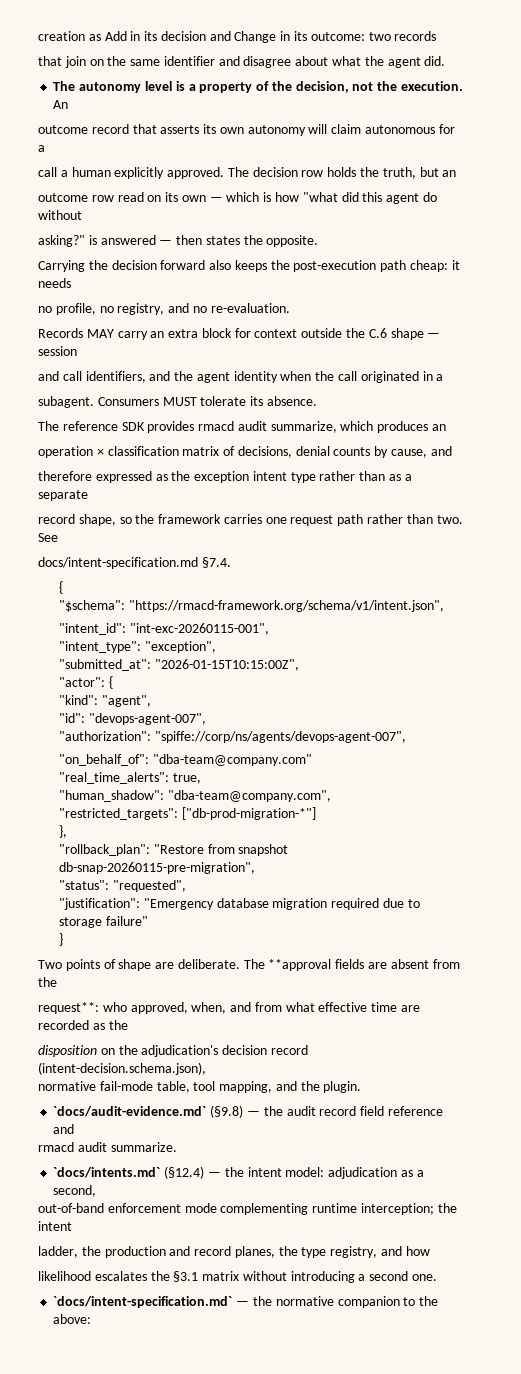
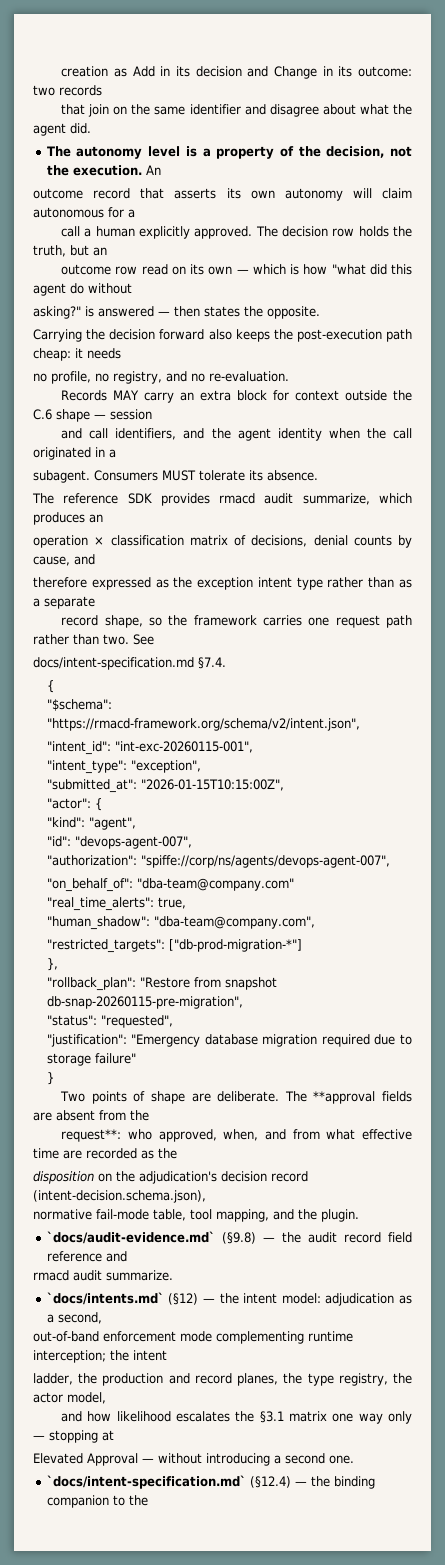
- "$schema": "https://rmacd-framework.org/schema/v1/intent.json",
+ "$schema": "https://rmacd-framework.org/schema/v2/intent.json",
- `docs/intents.md` (§12.4) — the intent model: adjudication as a second,
+ `docs/intents.md` (§12) — the intent model: adjudication as a second,
- ladder, the production and record planes, the type registry, and how
- likelihood escalates the §3.1 matrix without introducing a second one.
+ ladder, the production and record planes, the type registry, the actor model,
+ and how likelihood escalates the §3.1 matrix one way only — stopping at
+ Elevated Approval — without introducing a second one.
- `docs/intent-specification.md` — the normative companion to the above:
+ `docs/intent-specification.md` (§12.4) — the binding companion to the

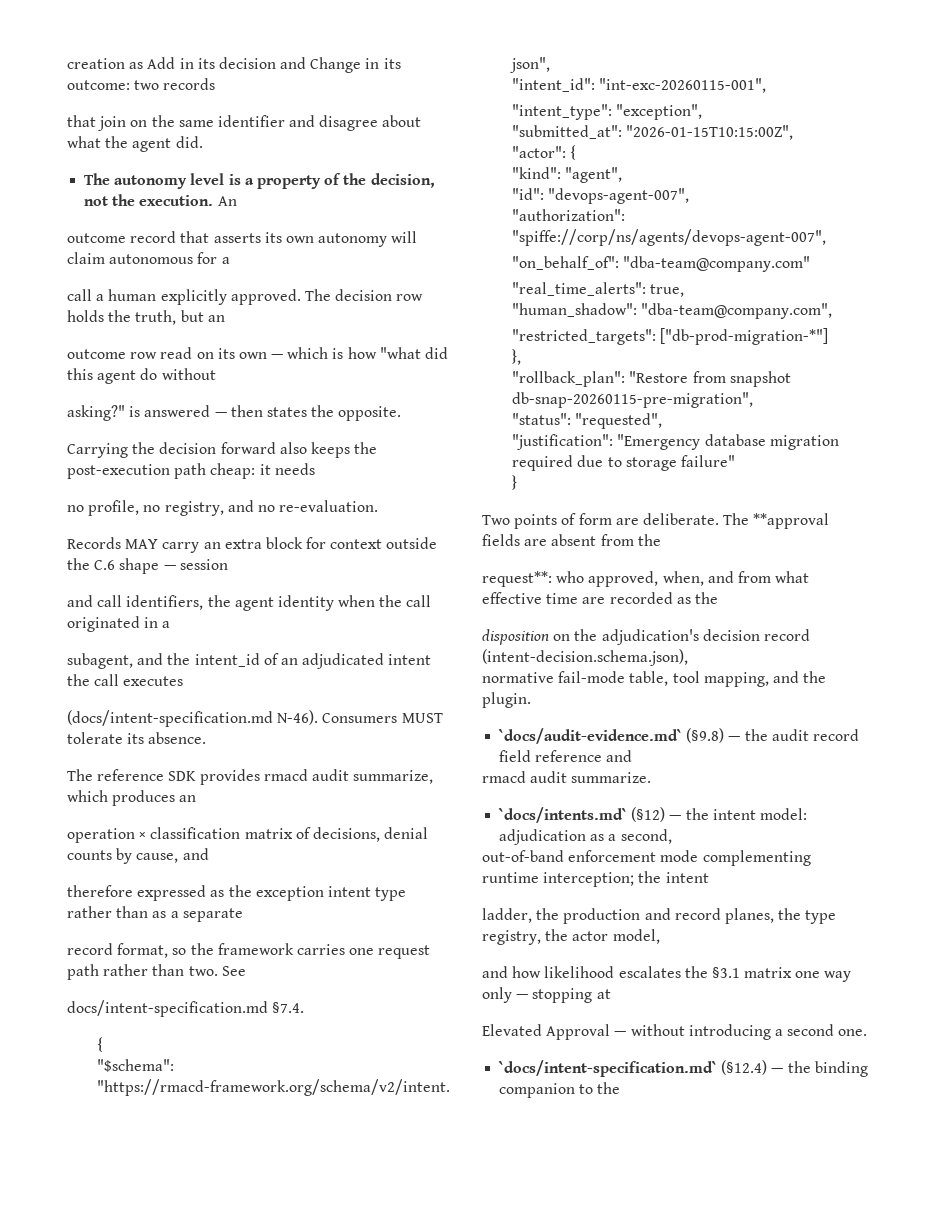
- and call identifiers, and the agent identity when the call originated in a
+ and call identifiers, the agent identity when the call originated in a
- subagent.
+ subagent, and the intent_id of an adjudicated intent the call executes
+ (docs/intent-specification.md N-46).
- record shape, so the framework carries one request path rather than two.
+ record format, so the framework carries one request path rather than two.
- Two points of shape are deliberate.
+ Two points of form are deliberate.

